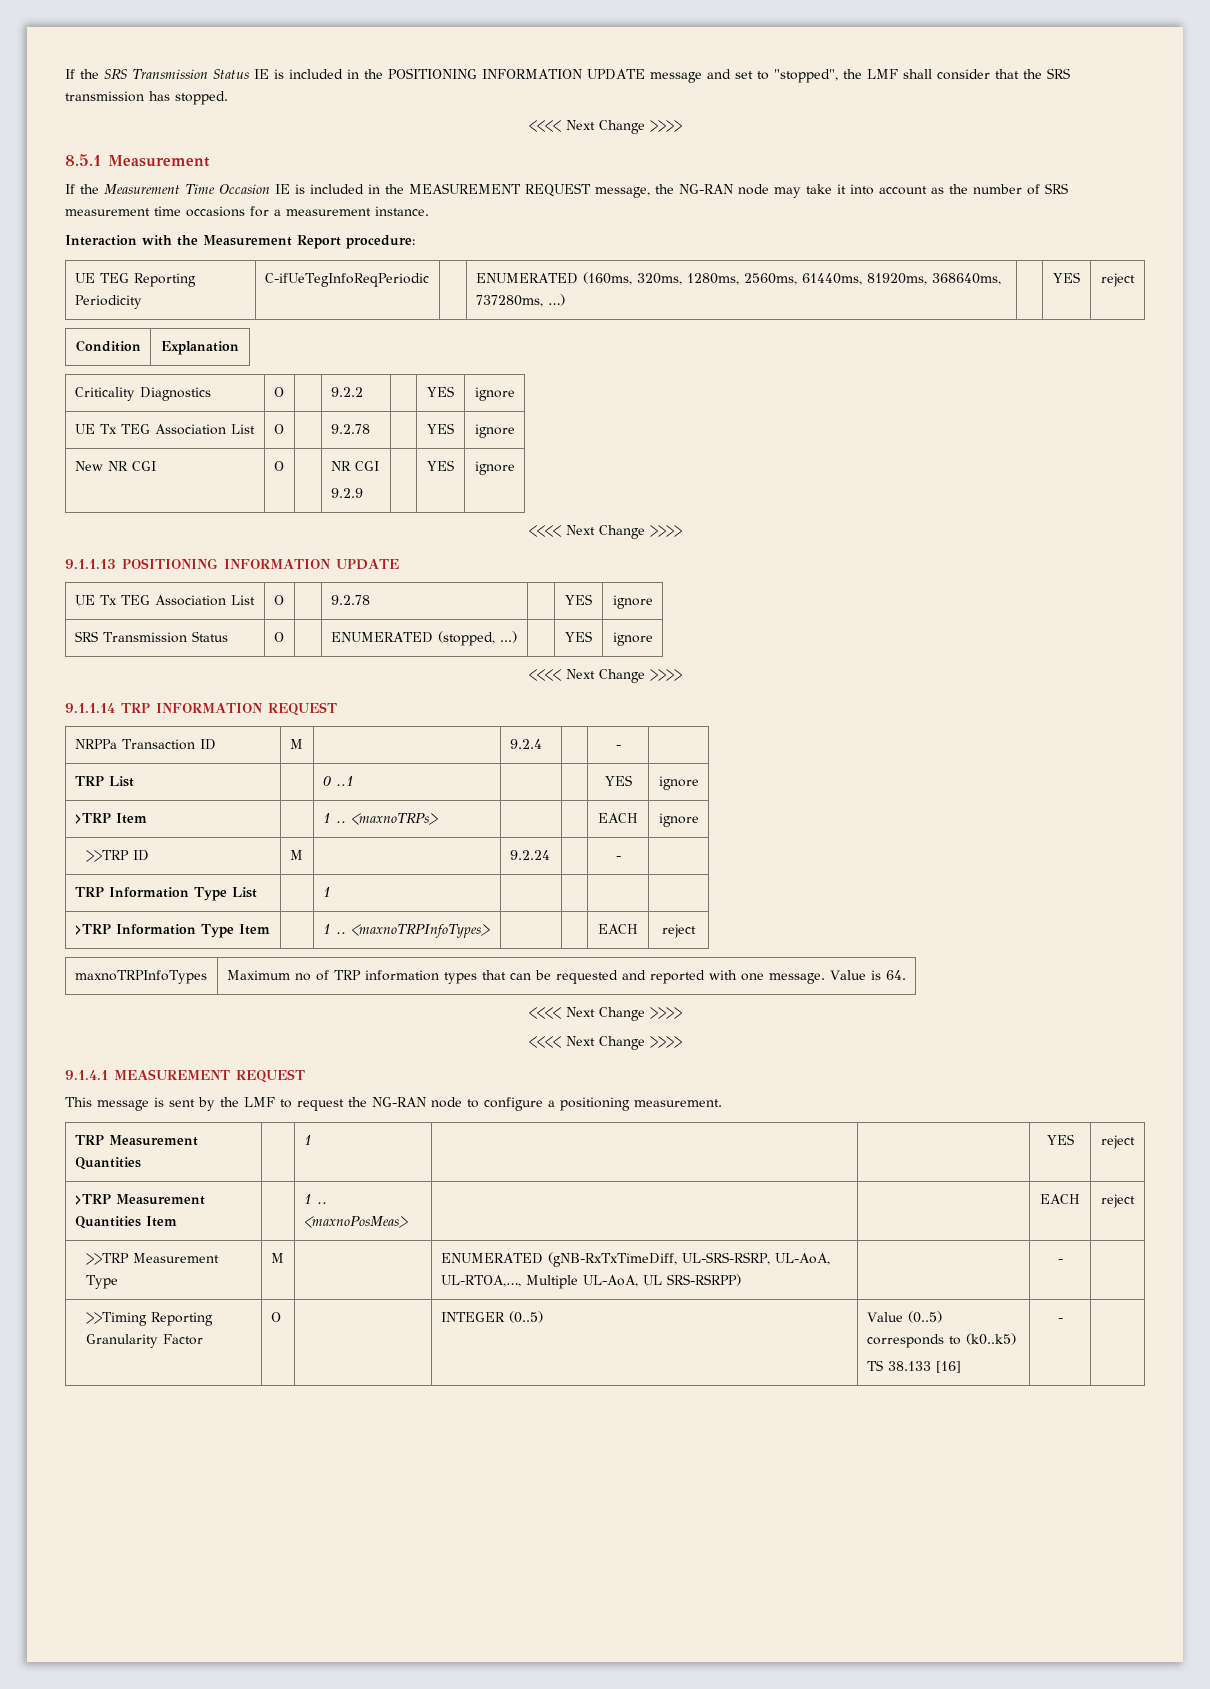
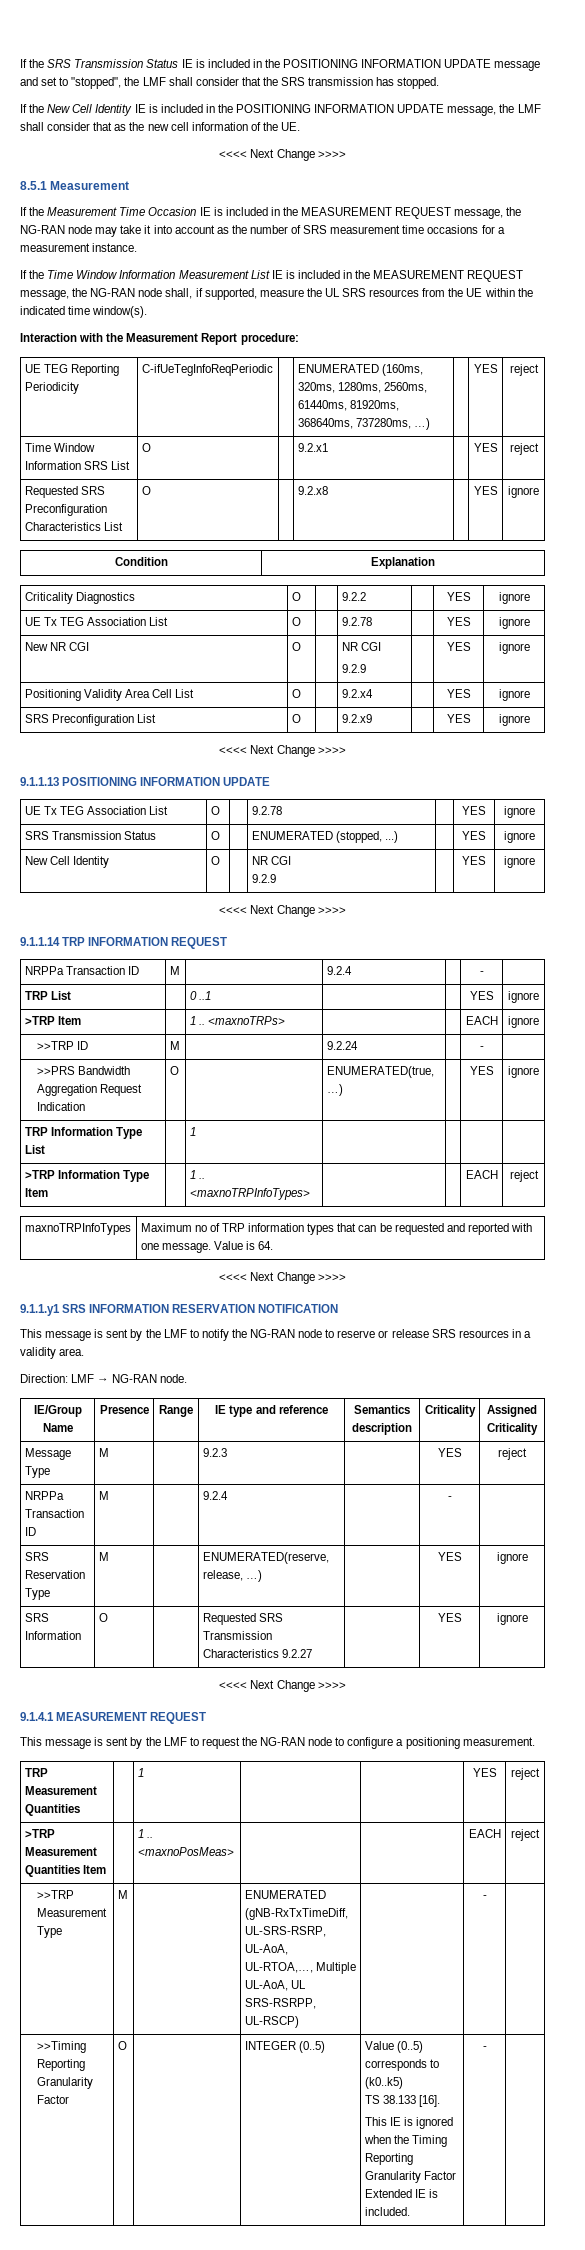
+ If the New Cell Identity IE is included in the POSITIONING INFORMATION UPDATE message, the LMF shall consider that as the new cell information of the UE.
+ If the Time Window Information Measurement List IE is included in the MEASUREMENT REQUEST message, the NG-RAN node shall, if supported, measure the UL SRS resources from the UE within the indicated time window(s).
+ Time Window Information SRS List | O | | 9.2.x1 | | YES | reject
+ Requested SRS Preconfiguration Characteristics List | O | | 9.2.x8 | | YES | ignore
+ Positioning Validity Area Cell List | O | | 9.2.x4 | | YES | ignore
+ SRS Preconfiguration List | O | | 9.2.x9 | | YES | ignore
+ New Cell Identity | O | | NR CGI
+ 9.2.9 | | YES | ignore
+ >>PRS Bandwidth Aggregation Request Indication | O | | ENUMERATED(true, …) | | YES | ignore
+ 9.1.1.y1 SRS INFORMATION RESERVATION NOTIFICATION
+ This message is sent by the LMF to notify the NG-RAN node to reserve or release SRS resources in a validity area.
+ Direction: LMF → NG-RAN node.
+ IE/Group Name | Presence | Range | IE type and reference | Semantics description | Criticality | Assigned Criticality
+ Message Type | M | | 9.2.3 | | YES | reject
+ NRPPa Transaction ID | M | | 9.2.4 | | - |
+ SRS Reservation Type | M | | ENUMERATED(reserve, release, …) | | YES | ignore
+ SRS Information | O | | Requested SRS Transmission Characteristics 9.2.27 | | YES | ignore
- >>TRP Measurement Type | M | | ENUMERATED (gNB-RxTxTimeDiff, UL-SRS-RSRP, UL-AoA, UL-RTOA,…, Multiple UL-AoA, UL SRS-RSRPP) | | - |
+ >>TRP Measurement Type | M | | ENUMERATED (gNB-RxTxTimeDiff, UL-SRS-RSRP, UL-AoA, UL-RTOA,…, Multiple UL-AoA, UL SRS-RSRPP, UL-RSCP) | | - |
  >>Timing Reporting Granularity Factor | O | | INTEGER (0..5) | Value (0..5) corresponds to (k0..k5)
- TS 38.133 [16] | - |
+ TS 38.133 [16].
+ This IE is ignored when the Timing Reporting Granularity Factor Extended IE is included. | - |

